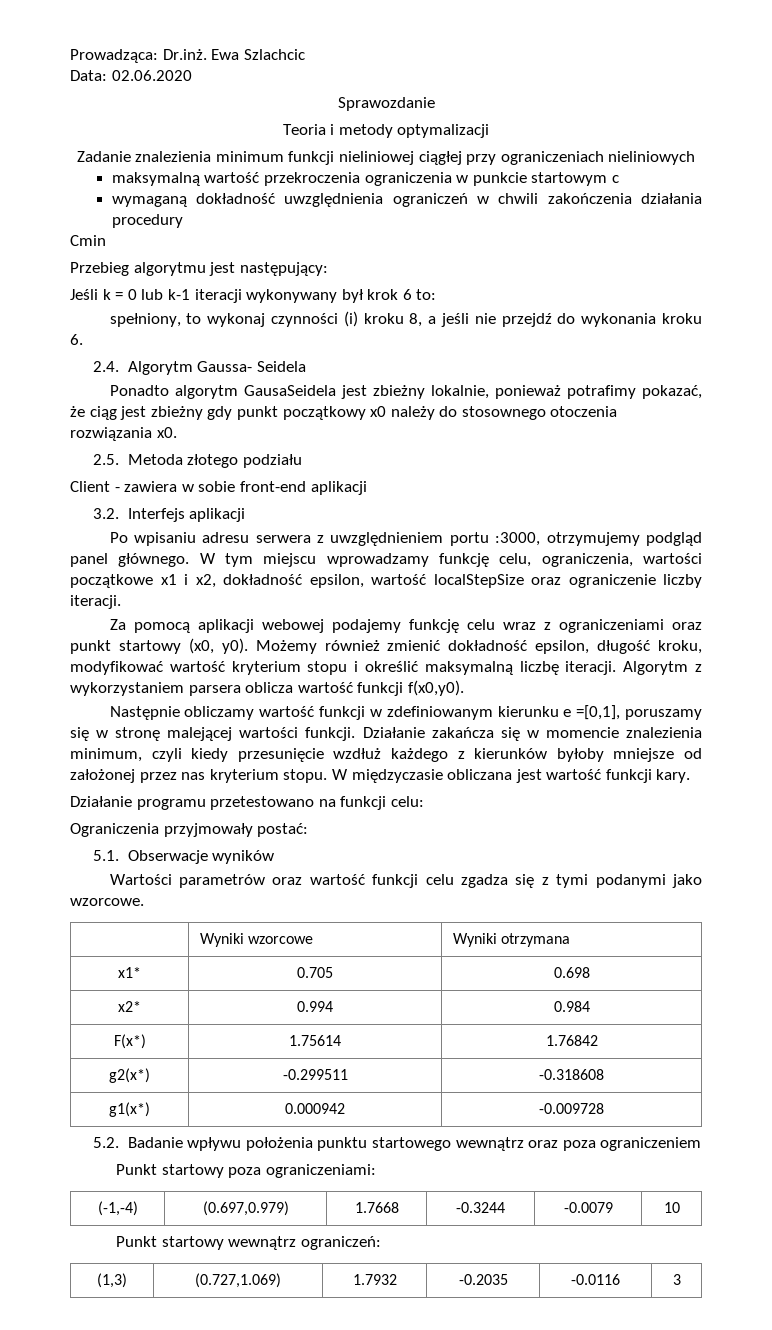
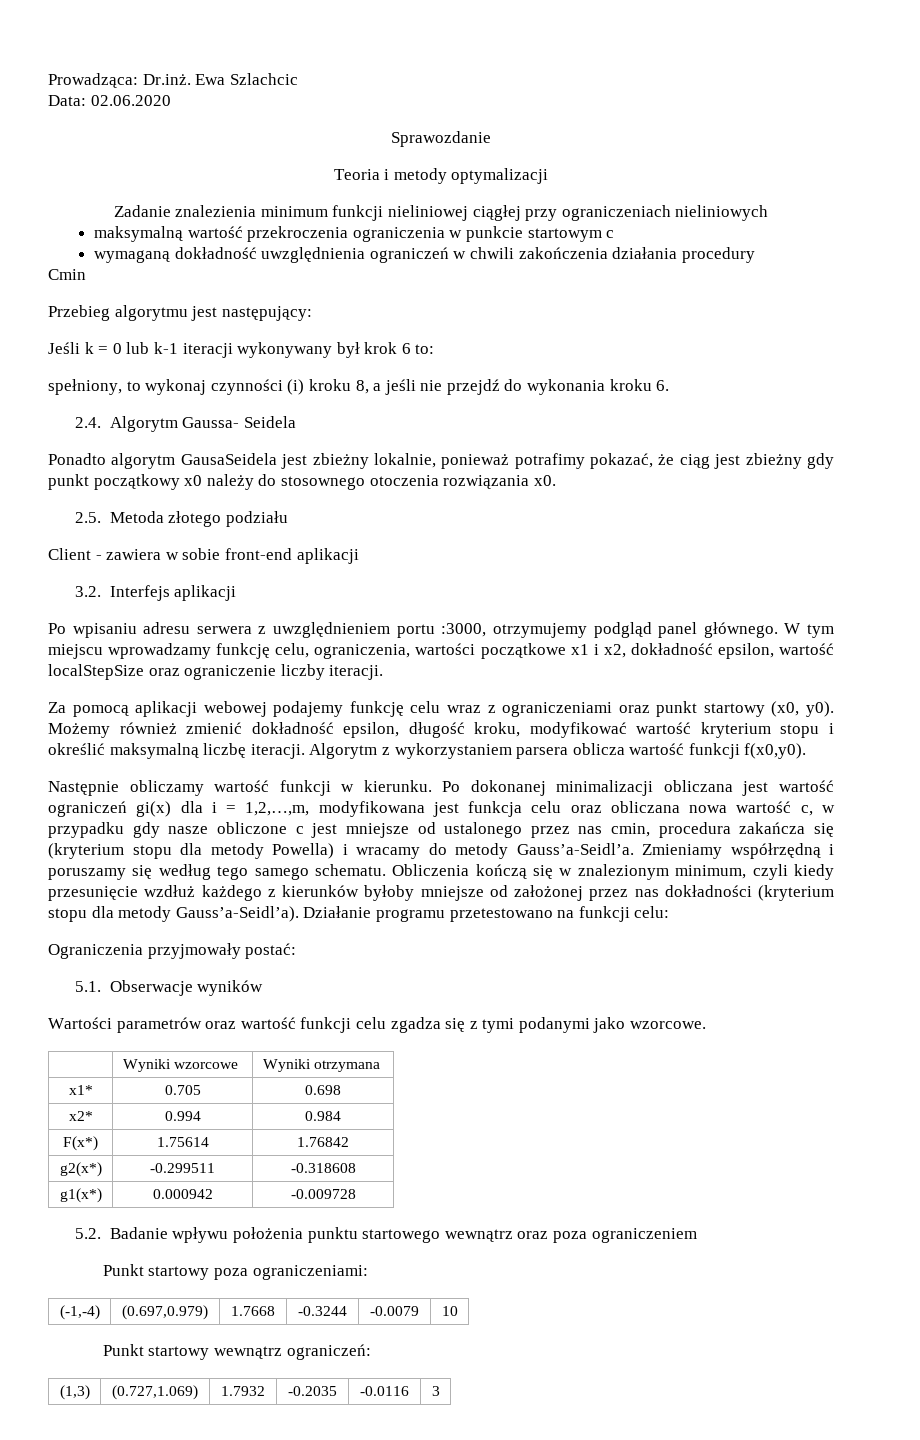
- Następnie obliczamy wartość funkcji w zdefiniowanym kierunku e =[0,1], poruszamy się w stronę malejącej wartości funkcji. Działanie zakańcza się w momencie znalezienia minimum, czyli kiedy przesunięcie wzdłuż każdego z kierunków byłoby mniejsze od założonej przez nas kryterium stopu. W międzyczasie obliczana jest wartość funkcji kary.
- Działanie programu przetestowano na funkcji celu:
+ Następnie obliczamy wartość funkcji w kierunku. Po dokonanej minimalizacji obliczana jest wartość ograniczeń gi(x) dla i = 1,2,…,m, modyfikowana jest funkcja celu oraz obliczana nowa wartość c, w przypadku gdy nasze obliczone c jest mniejsze od ustalonego przez nas cmin, procedura zakańcza się (kryterium stopu dla metody Powella) i wracamy do metody Gauss’a-Seidl’a. Zmieniamy współrzędną i poruszamy się według tego samego schematu. Obliczenia kończą się w znalezionym minimum, czyli kiedy przesunięcie wzdłuż każdego z kierunków byłoby mniejsze od założonej przez nas dokładności (kryterium stopu dla metody Gauss’a-Seidl’a). Działanie programu przetestowano na funkcji celu:

